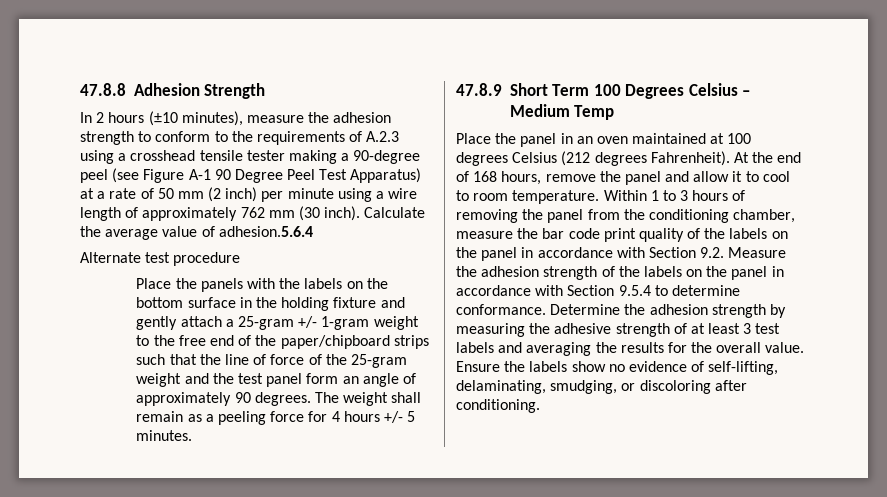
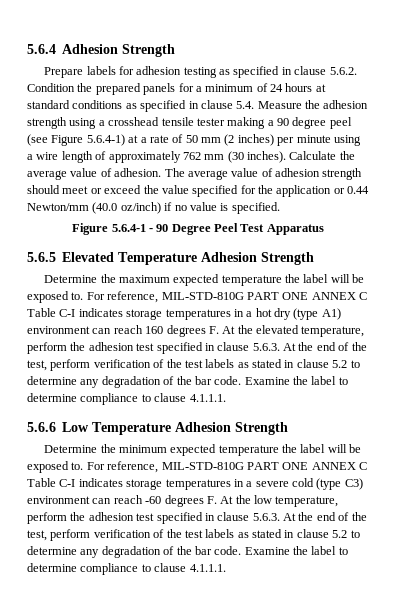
- 47.8.8 Adhesion Strength
- In 2 hours (±10 minutes), measure the adhesion strength to conform to the requirements of A.2.3 using a crosshead tensile tester making a 90-degree peel (see Figure A-1 90 Degree Peel Test Apparatus) at a rate of 50 mm (2 inch) per minute using a wire length of approximately 762 mm (30 inch).
+ 5.6.4 Adhesion Strength
+ Prepare labels for adhesion testing as specified in clause 5.6.2. Condition the prepared panels for a minimum of 24 hours at standard conditions as specified in clause 5.4. Measure the adhesion strength using a crosshead tensile tester making a 90 degree peel (see Figure 5.6.4-1) at a rate of 50 mm (2 inches) per minute using a wire length of approximately 762 mm (30 inches).
- Calculate the average value of adhesion.5.6.4
- Alternate test procedure
- Place the panels with the labels on the bottom surface in the holding fixture and gently attach a 25-gram +/- 1-gram weight to the free end of the paper/chipboard strips such that the line of force of the 25-gram weight and the test panel form an angle of approximately 90 degrees. The weight shall remain as a peeling force for 4 hours +/- 5 minutes.
- 47.8.9 Short Term 100 Degrees Celsius – Medium Temp
- Place the panel in an oven maintained at 100 degrees Celsius (212 degrees Fahrenheit). At the end of 168 hours, remove the panel and allow it to cool to room temperature. Within 1 to 3 hours of removing the panel from the conditioning chamber, measure the bar code print quality of the labels on the panel in accordance with Section 9.2. Measure the adhesion strength of the labels on the panel in accordance with Section 9.5.4 to determine conformance. Determine the adhesion strength by measuring the adhesive strength of at least 3 test labels and averaging the results for the overall value. Ensure the labels show no evidence of self-lifting, delaminating, smudging, or discoloring after conditioning.
+ Calculate the average value of adhesion. The average value of adhesion strength should meet or exceed the value specified for the application or 0.44 Newton/mm (40.0 oz/inch) if no value is specified.
+ Figure 5.6.4-1 - 90 Degree Peel Test Apparatus
+ 5.6.5 Elevated Temperature Adhesion Strength
+ Determine the maximum expected temperature the label will be exposed to. For reference, MIL-STD-810G PART ONE ANNEX C Table C-I indicates storage temperatures in a hot dry (type A1) environment can reach 160 degrees F. At the elevated temperature, perform the adhesion test specified in clause 5.6.3. At the end of the test, perform verification of the test labels as stated in clause 5.2 to determine any degradation of the bar code. Examine the label to determine compliance to clause 4.1.1.1.
+ 5.6.6 Low Temperature Adhesion Strength
+ Determine the minimum expected temperature the label will be exposed to. For reference, MIL-STD-810G PART ONE ANNEX C Table C-I indicates storage temperatures in a severe cold (type C3) environment can reach -60 degrees F. At the low temperature, perform the adhesion test specified in clause 5.6.3. At the end of the test, perform verification of the test labels as stated in clause 5.2 to determine any degradation of the bar code. Examine the label to determine compliance to clause 4.1.1.1.

